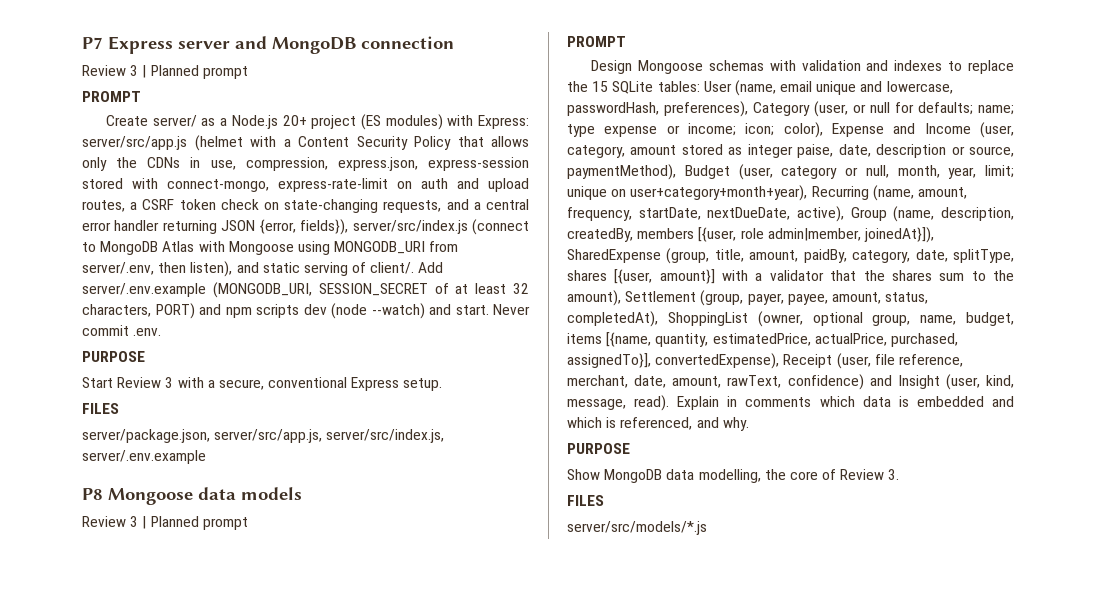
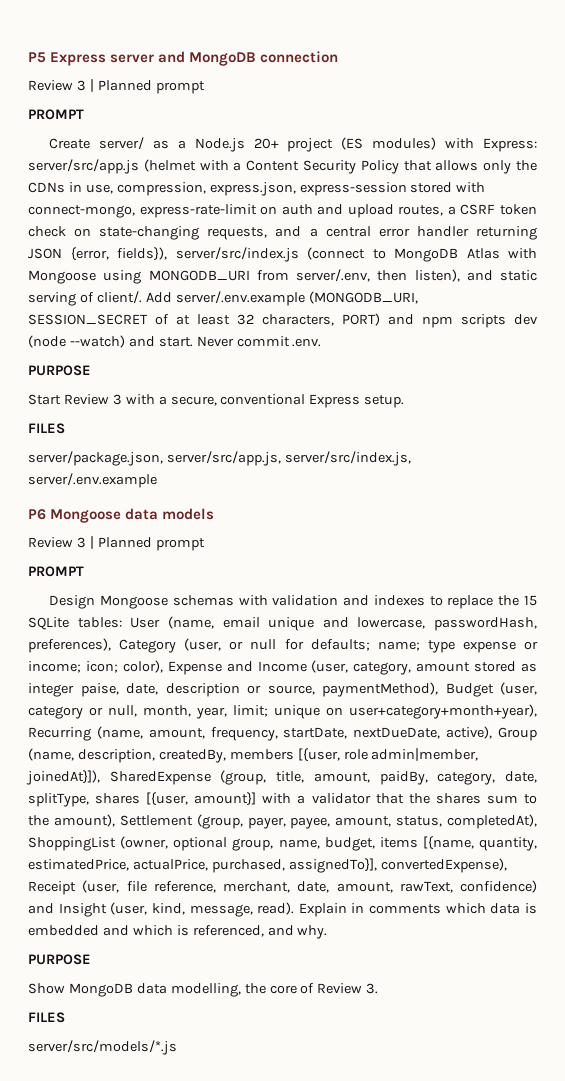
- P7 Express server and MongoDB connection
+ P5 Express server and MongoDB connection
- P8 Mongoose data models
+ P6 Mongoose data models

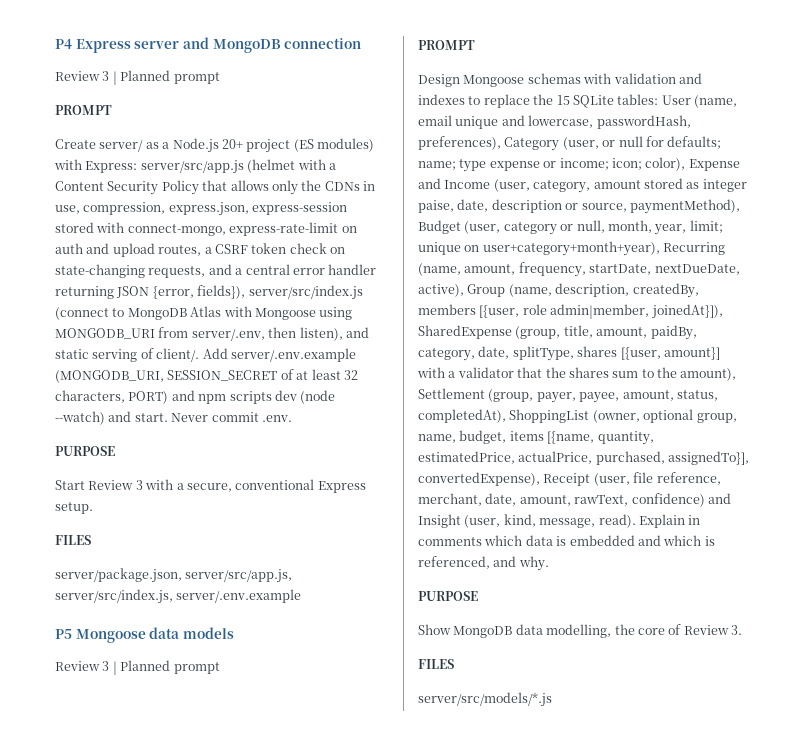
- P5 Express server and MongoDB connection
+ P4 Express server and MongoDB connection
- P6 Mongoose data models
+ P5 Mongoose data models

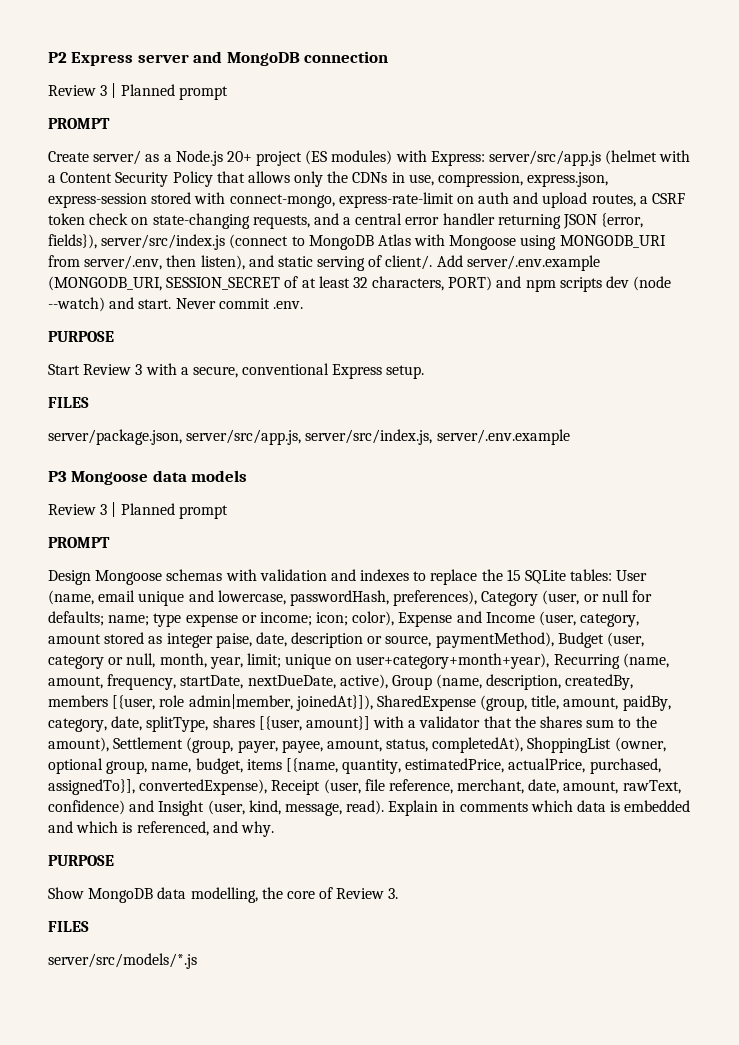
- P4 Express server and MongoDB connection
+ P2 Express server and MongoDB connection
- P5 Mongoose data models
+ P3 Mongoose data models

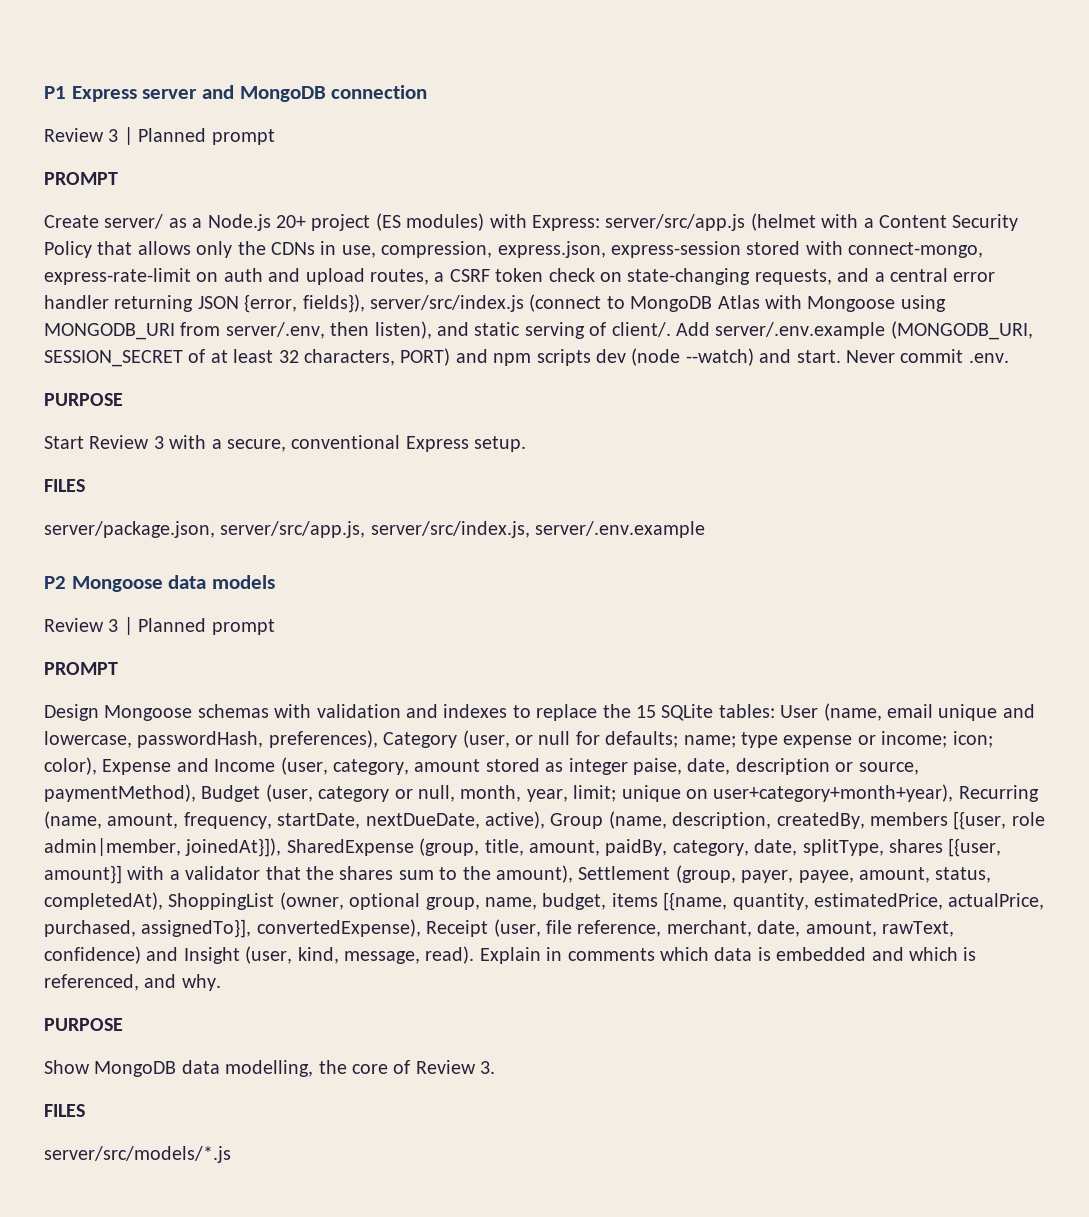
- P2 Express server and MongoDB connection
+ P1 Express server and MongoDB connection
- P3 Mongoose data models
+ P2 Mongoose data models

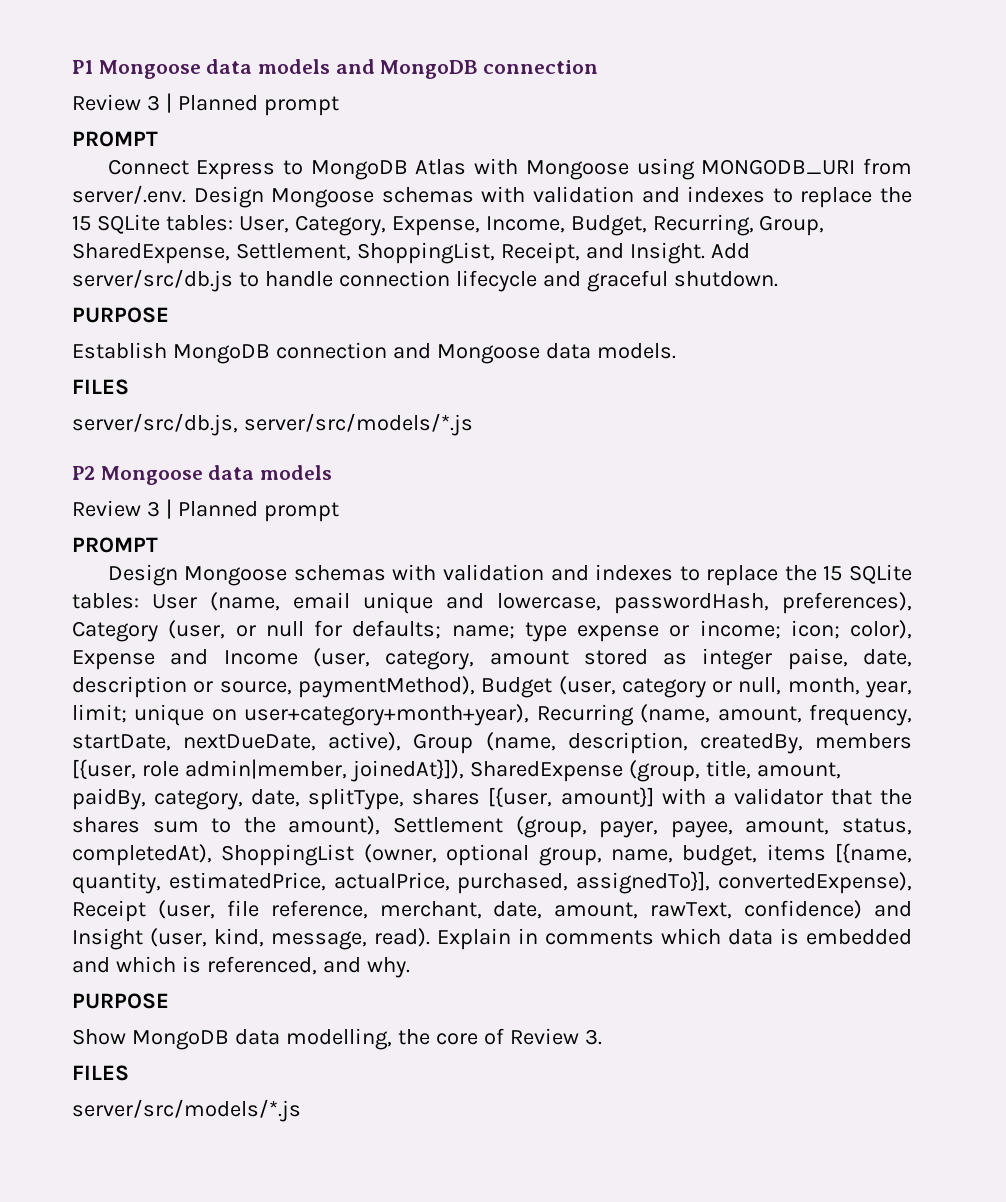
- P1 Express server and MongoDB connection
+ P1 Mongoose data models and MongoDB connection
- Create server/ as a Node.js 20+ project (ES modules) with Express: server/src/app.js (helmet with a Content Security Policy that allows only the CDNs in use, compression, express.json, express-session stored with connect-mongo, express-rate-limit on auth and upload routes, a CSRF token check on state-changing requests, and a central error handler returning JSON {error, fields}), server/src/index.js (connect to MongoDB Atlas with Mongoose using MONGODB_URI from server/.env, then listen), and static serving of client/. Add server/.env.example (MONGODB_URI, SESSION_SECRET of at least 32 characters, PORT) and npm scripts dev (node --watch) and start. Never commit .env.
+ Connect Express to MongoDB Atlas with Mongoose using MONGODB_URI from server/.env. Design Mongoose schemas with validation and indexes to replace the 15 SQLite tables: User, Category, Expense, Income, Budget, Recurring, Group, SharedExpense, Settlement, ShoppingList, Receipt, and Insight. Add server/src/db.js to handle connection lifecycle and graceful shutdown.
  PURPOSE
- Start Review 3 with a secure, conventional Express setup.
+ Establish MongoDB connection and Mongoose data models.
  FILES
- server/package.json, server/src/app.js, server/src/index.js, server/.env.example
+ server/src/db.js, server/src/models/*.js

